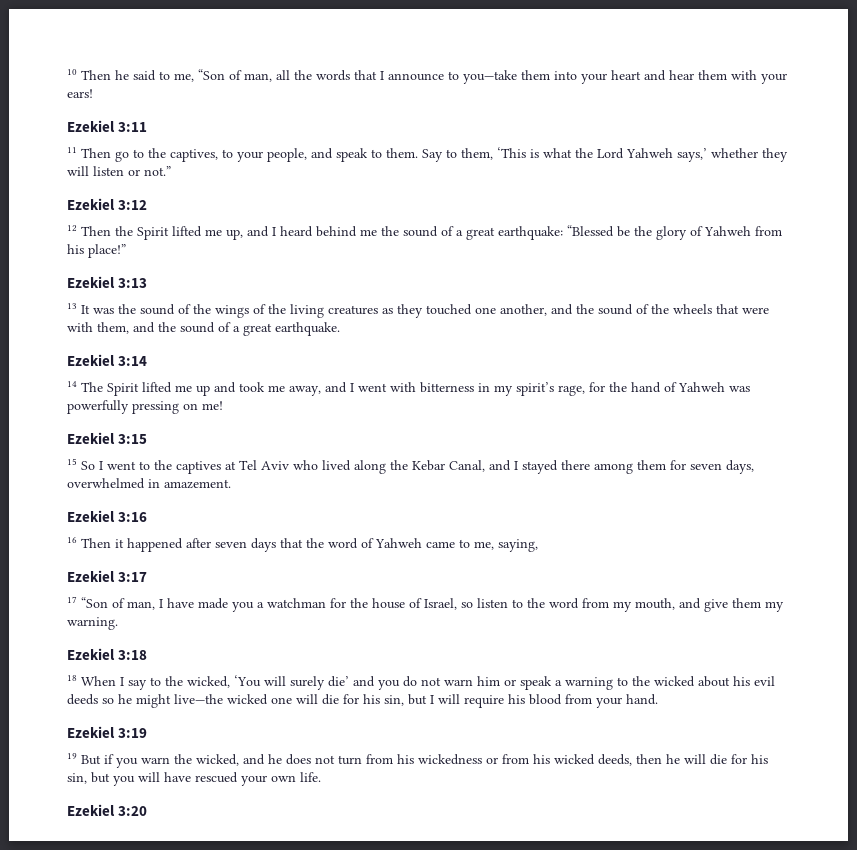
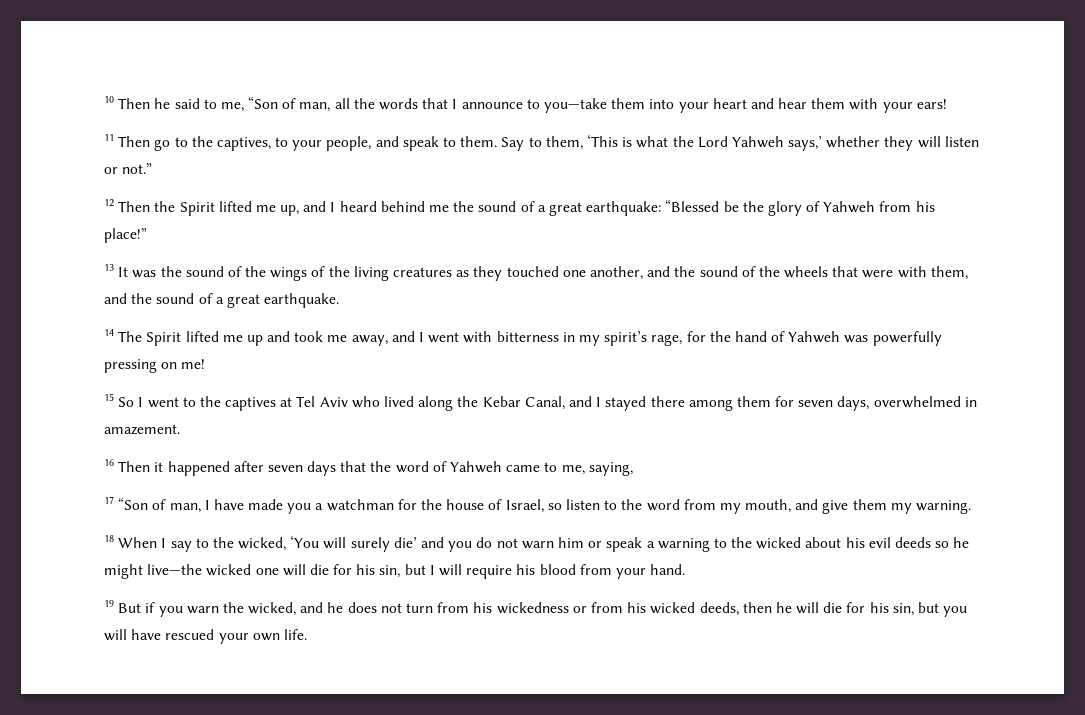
- Ezekiel 3:11
- Ezekiel 3:12
- Ezekiel 3:13
- Ezekiel 3:14
- Ezekiel 3:15
- Ezekiel 3:16
- Ezekiel 3:17
- Ezekiel 3:18
- Ezekiel 3:19
- Ezekiel 3:20

